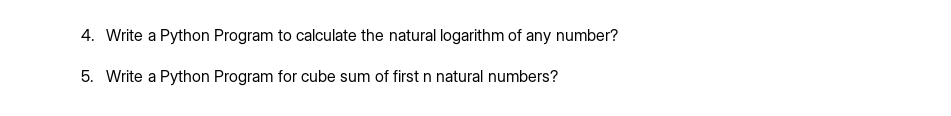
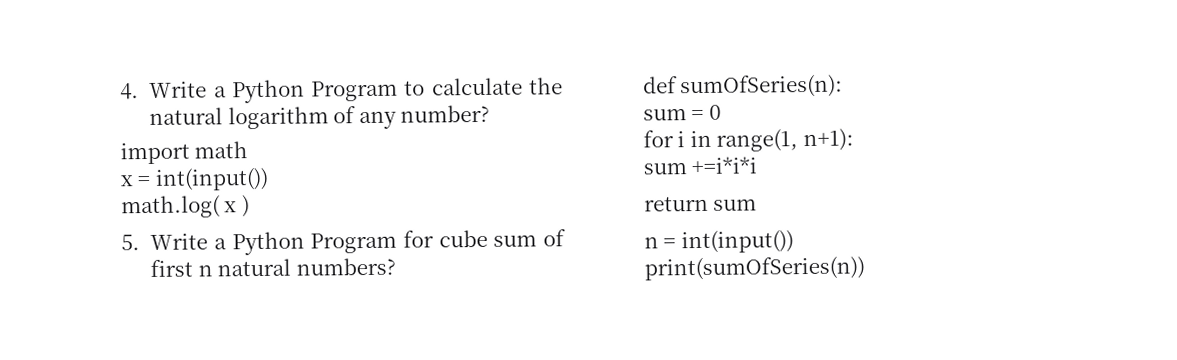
+ import math
+ x = int(input())
+ math.log( x )
+ def sumOfSeries(n):
+ sum = 0
+ for i in range(1, n+1):
+ sum +=i*i*i
+ return sum
+ n = int(input())
+ print(sumOfSeries(n))

